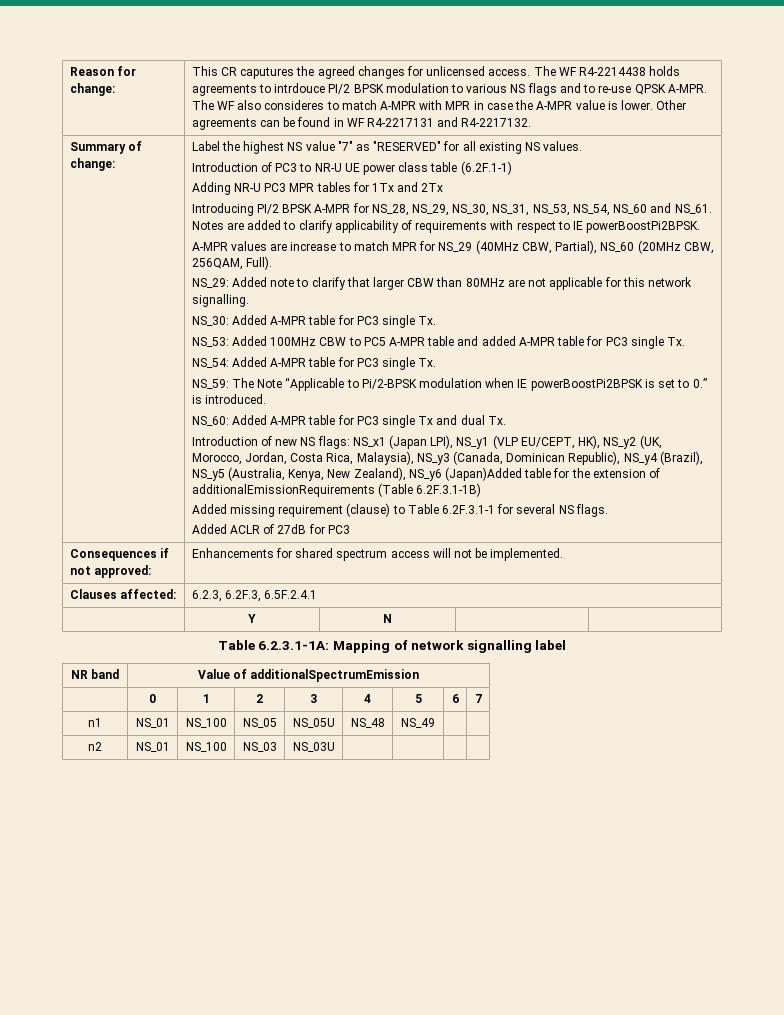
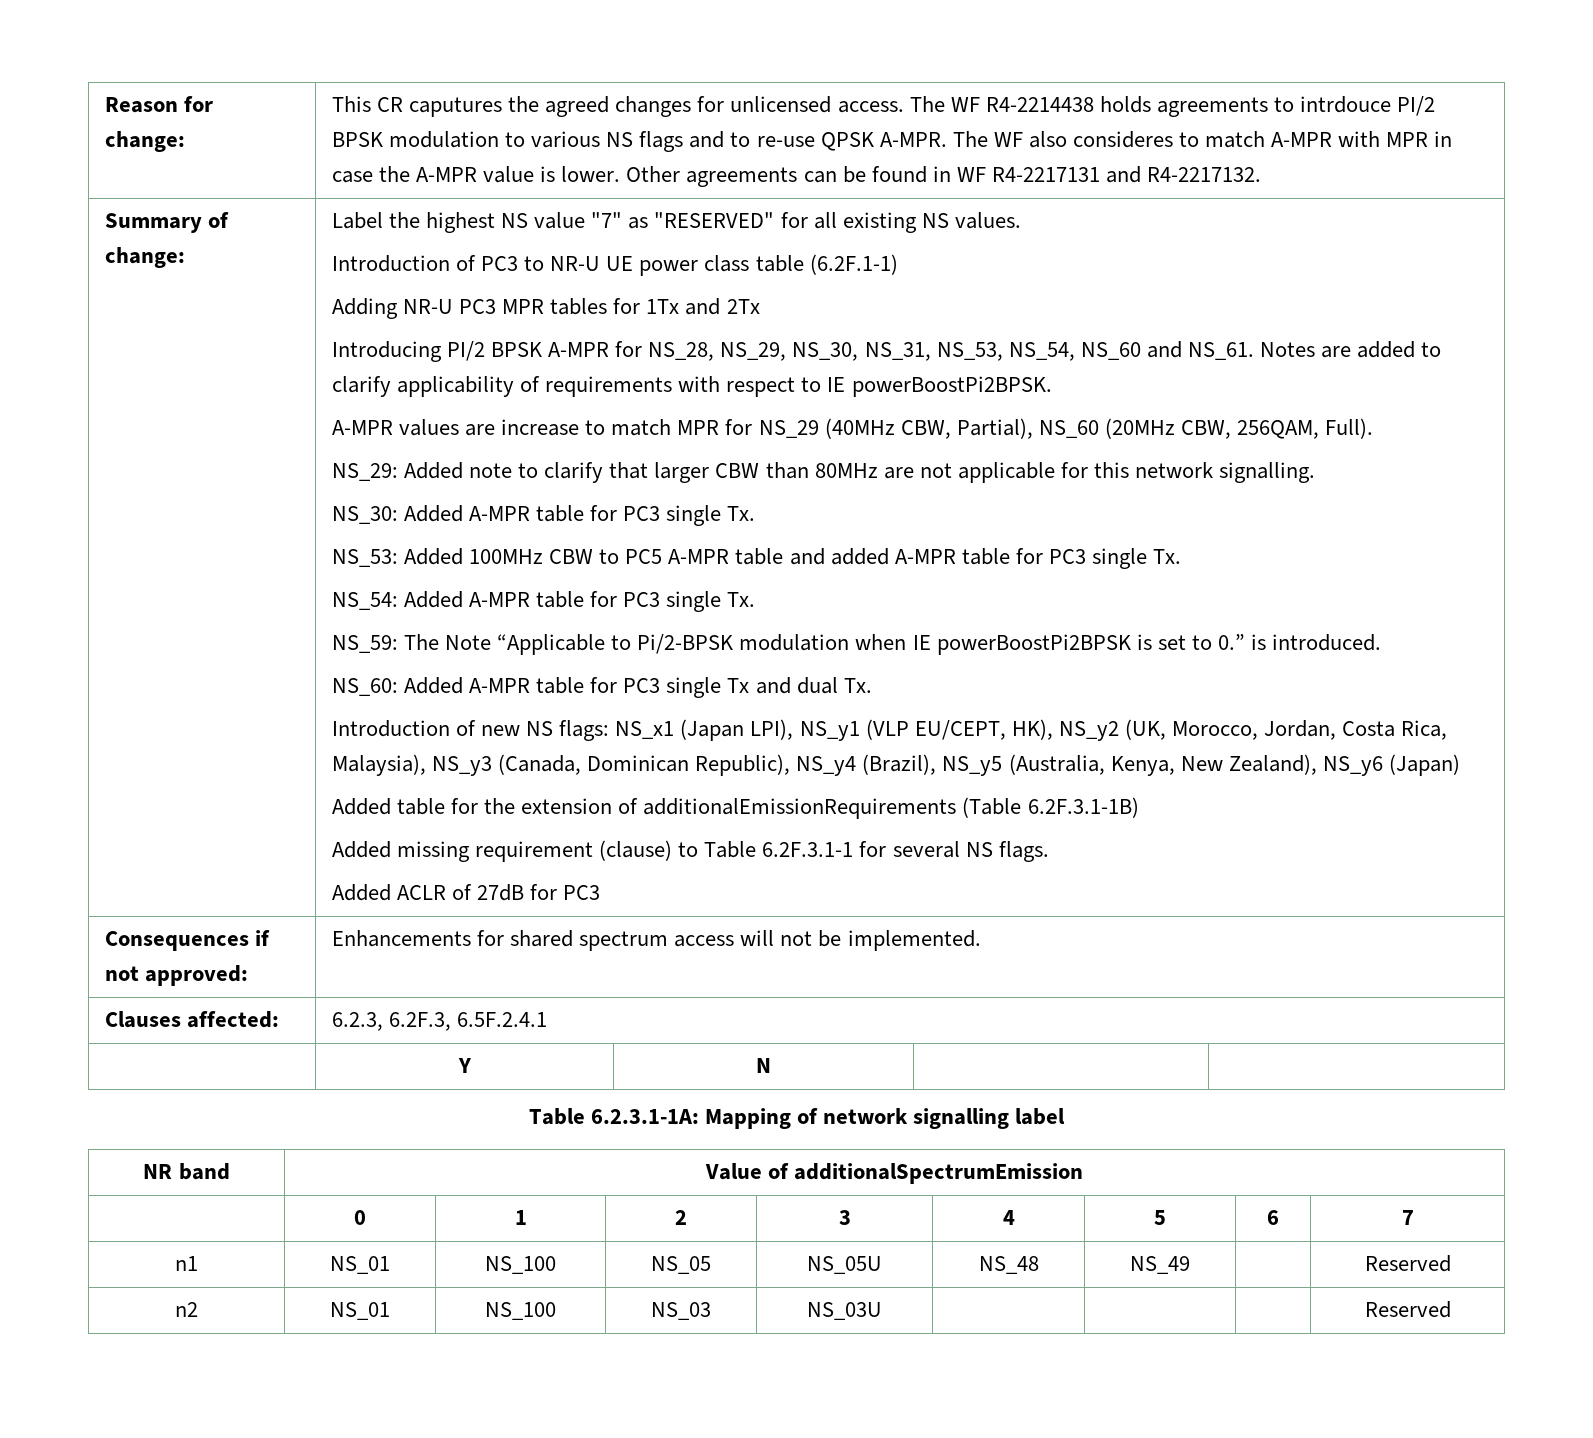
- Introduction of new NS flags: NS_x1 (Japan LPI), NS_y1 (VLP EU/CEPT, HK), NS_y2 (UK, Morocco, Jordan, Costa Rica, Malaysia), NS_y3 (Canada, Dominican Republic), NS_y4 (Brazil), NS_y5 (Australia, Kenya, New Zealand), NS_y6 (Japan)Added table for the extension of additionalEmissionRequirements (Table 6.2F.3.1-1B)
+ Introduction of new NS flags: NS_x1 (Japan LPI), NS_y1 (VLP EU/CEPT, HK), NS_y2 (UK, Morocco, Jordan, Costa Rica, Malaysia), NS_y3 (Canada, Dominican Republic), NS_y4 (Brazil), NS_y5 (Australia, Kenya, New Zealand), NS_y6 (Japan)
+ Added table for the extension of additionalEmissionRequirements (Table 6.2F.3.1-1B)
- n1 | NS_01 | NS_100 | NS_05 | NS_05U | NS_48 | NS_49 | |
+ n1 | NS_01 | NS_100 | NS_05 | NS_05U | NS_48 | NS_49 | | Reserved
- n2 | NS_01 | NS_100 | NS_03 | NS_03U | | | |
+ n2 | NS_01 | NS_100 | NS_03 | NS_03U | | | | Reserved

